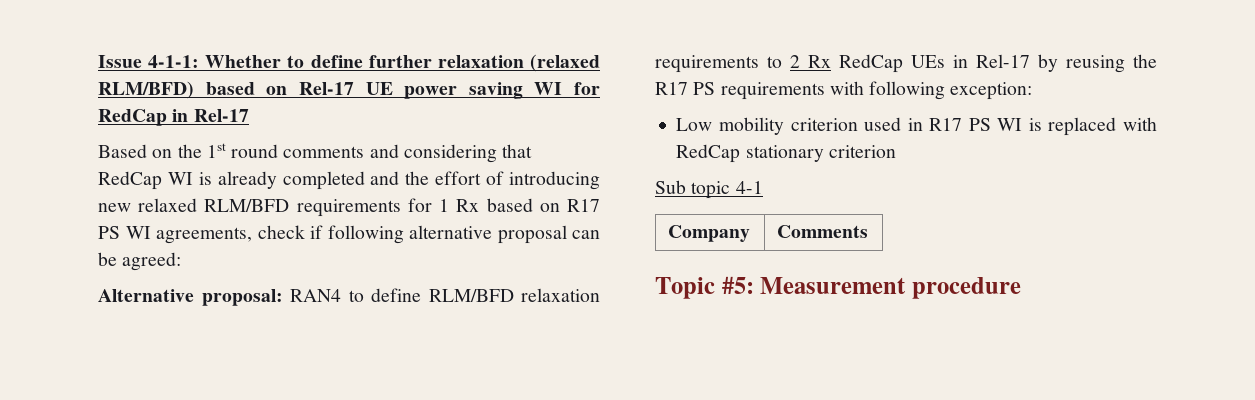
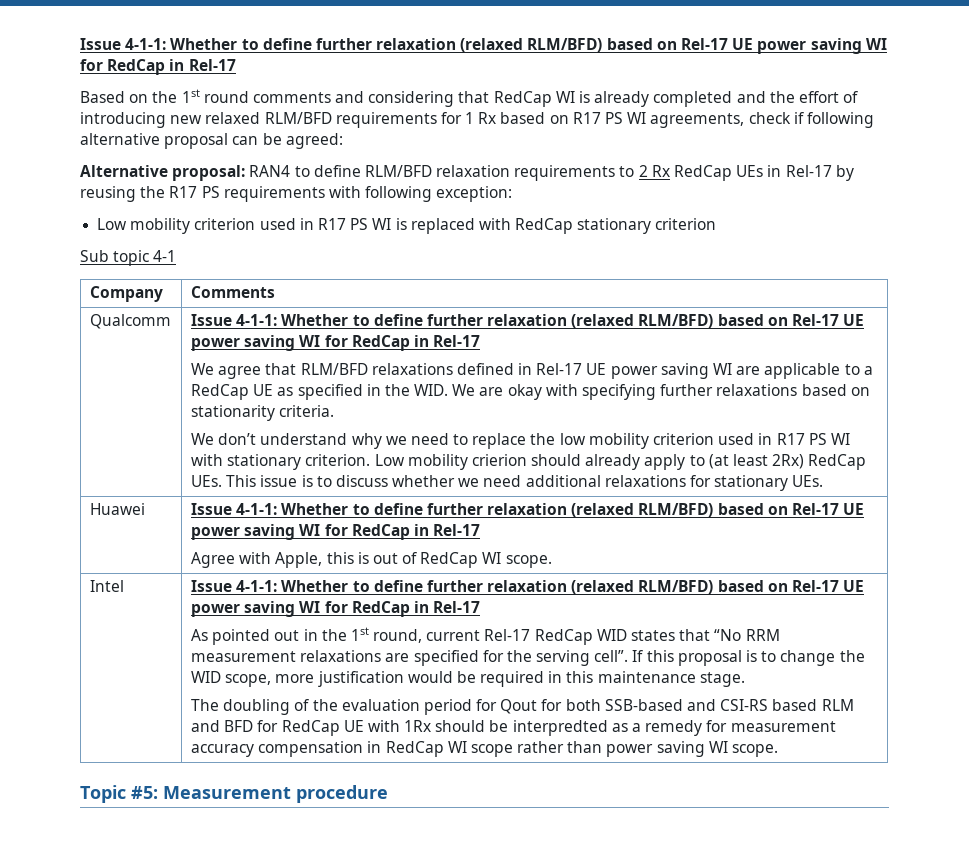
+ Qualcomm | Issue 4-1-1: Whether to define further relaxation (relaxed RLM/BFD) based on Rel-17 UE power saving WI for RedCap in Rel-17
+ We agree that RLM/BFD relaxations defined in Rel-17 UE power saving WI are applicable to a RedCap UE as specified in the WID. We are okay with specifying further relaxations based on stationarity criteria.
+ We don’t understand why we need to replace the low mobility criterion used in R17 PS WI with stationary criterion. Low mobility crierion should already apply to (at least 2Rx) RedCap UEs. This issue is to discuss whether we need additional relaxations for stationary UEs.
+ Huawei | Issue 4-1-1: Whether to define further relaxation (relaxed RLM/BFD) based on Rel-17 UE power saving WI for RedCap in Rel-17
+ Agree with Apple, this is out of RedCap WI scope.
+ Intel | Issue 4-1-1: Whether to define further relaxation (relaxed RLM/BFD) based on Rel-17 UE power saving WI for RedCap in Rel-17
+ As pointed out in the 1st round, current Rel-17 RedCap WID states that “No RRM measurement relaxations are specified for the serving cell”. If this proposal is to change the WID scope, more justification would be required in this maintenance stage.
+ The doubling of the evaluation period for Qout for both SSB-based and CSI-RS based RLM and BFD for RedCap UE with 1Rx should be interpredted as a remedy for measurement accuracy compensation in RedCap WI scope rather than power saving WI scope.

